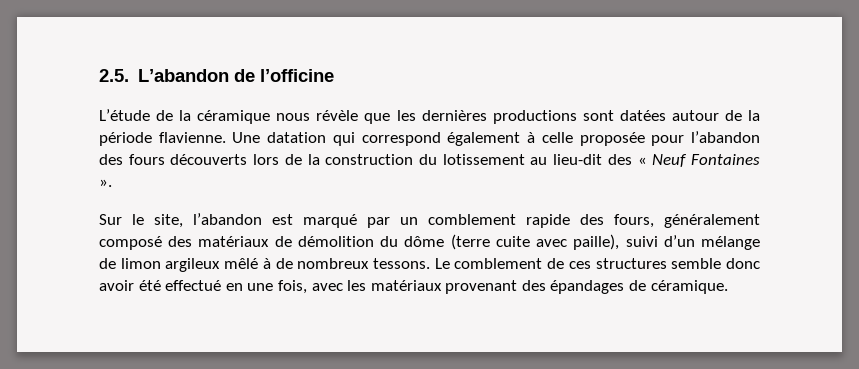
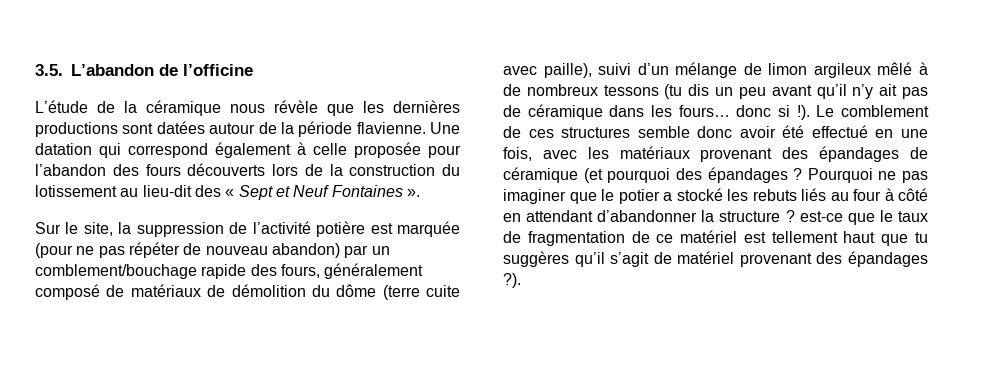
- 2.5. L’abandon de l’officine
+ 3.5. L’abandon de l’officine
- Une datation qui correspond également à celle proposée pour l’abandon des fours découverts lors de la construction du lotissement au lieu-dit des « Neuf Fontaines ».
+ Une datation qui correspond également à celle proposée pour l’abandon des fours découverts lors de la construction du lotissement au lieu-dit des « Sept et Neuf Fontaines ».
- Sur le site, l’abandon est marqué par un comblement rapide des fours, généralement composé des matériaux de démolition du dôme (terre cuite avec paille), suivi d’un mélange de limon argileux mêlé à de nombreux tessons.
+ Sur le site, la suppression de l’activité potière est marquée (pour ne pas répéter de nouveau abandon) par un comblement/bouchage rapide des fours, généralement composé de matériaux de démolition du dôme (terre cuite avec paille), suivi d’un mélange de limon argileux mêlé à de nombreux tessons (tu dis un peu avant qu’il n’y ait pas de céramique dans les fours… donc si !).
- Le comblement de ces structures semble donc avoir été effectué en une fois, avec les matériaux provenant des épandages de céramique.
+ Le comblement de ces structures semble donc avoir été effectué en une fois, avec les matériaux provenant des épandages de céramique (et pourquoi des épandages ? Pourquoi ne pas imaginer que le potier a stocké les rebuts liés au four à côté en attendant d’abandonner la structure ? est-ce que le taux de fragmentation de ce matériel est tellement haut que tu suggères qu’il s’agit de matériel provenant des épandages ?).

